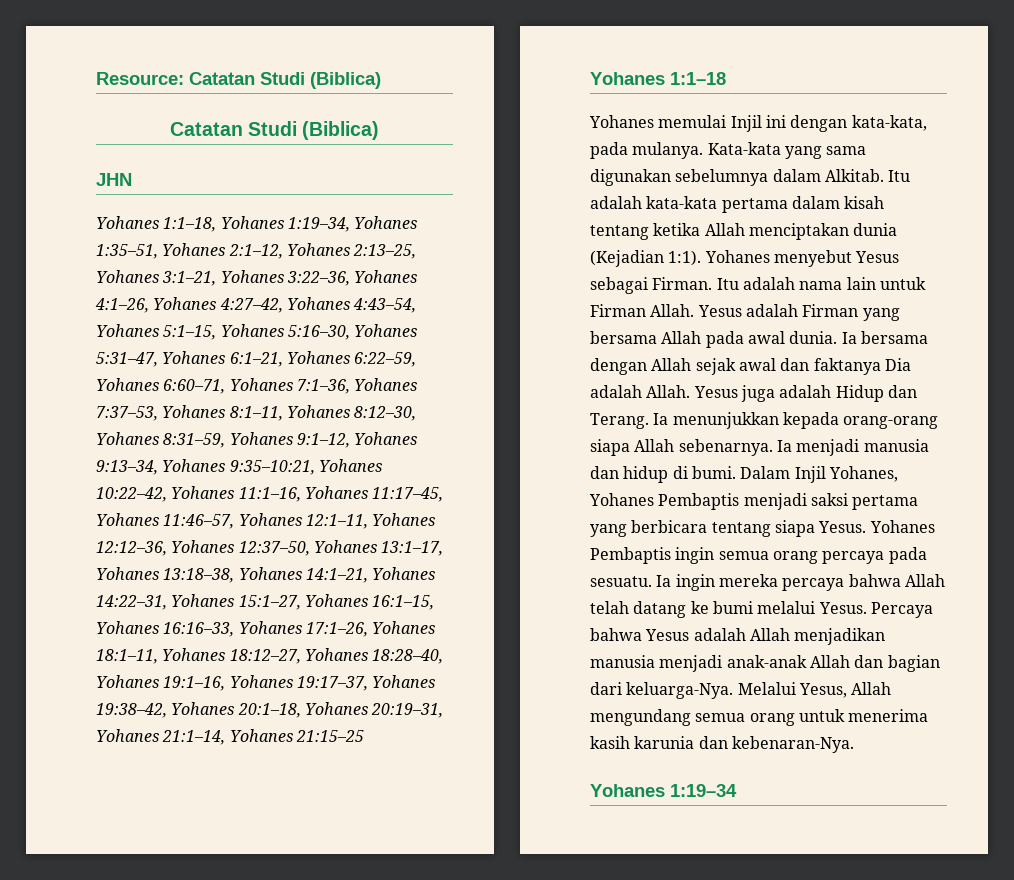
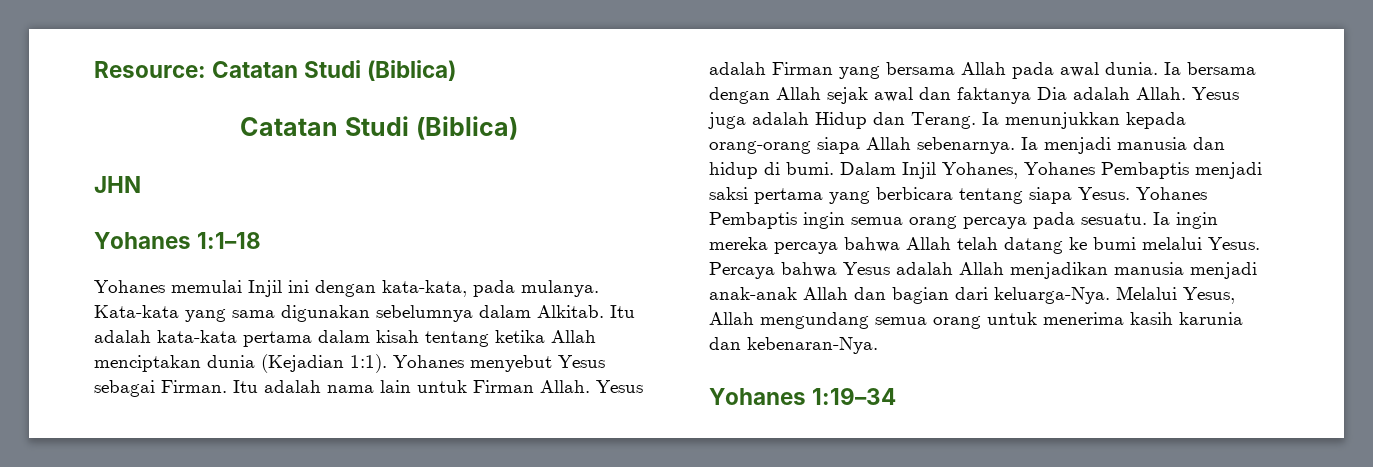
- Yohanes 1:1–18, Yohanes 1:19–34, Yohanes 1:35–51, Yohanes 2:1–12, Yohanes 2:13–25, Yohanes 3:1–21, Yohanes 3:22–36, Yohanes 4:1–26, Yohanes 4:27–42, Yohanes 4:43–54, Yohanes 5:1–15, Yohanes 5:16–30, Yohanes 5:31–47, Yohanes 6:1–21, Yohanes 6:22–59, Yohanes 6:60–71, Yohanes 7:1–36, Yohanes 7:37–53, Yohanes 8:1–11, Yohanes 8:12–30, Yohanes 8:31–59, Yohanes 9:1–12, Yohanes 9:13–34, Yohanes 9:35–10:21, Yohanes 10:22–42, Yohanes 11:1–16, Yohanes 11:17–45, Yohanes 11:46–57, Yohanes 12:1–11, Yohanes 12:12–36, Yohanes 12:37–50, Yohanes 13:1–17, Yohanes 13:18–38, Yohanes 14:1–21, Yohanes 14:22–31, Yohanes 15:1–27, Yohanes 16:1–15, Yohanes 16:16–33, Yohanes 17:1–26, Yohanes 18:1–11, Yohanes 18:12–27, Yohanes 18:28–40, Yohanes 19:1–16, Yohanes 19:17–37, Yohanes 19:38–42, Yohanes 20:1–18, Yohanes 20:19–31, Yohanes 21:1–14, Yohanes 21:15–25

